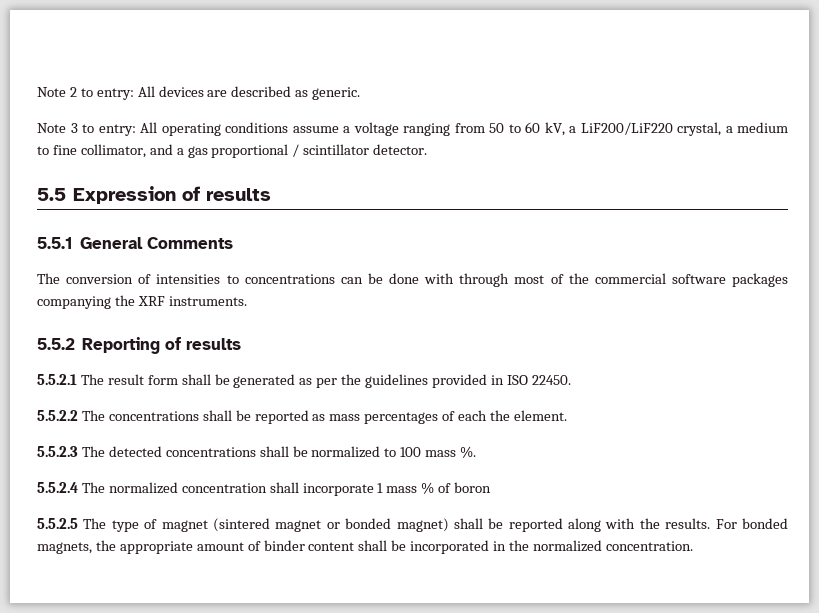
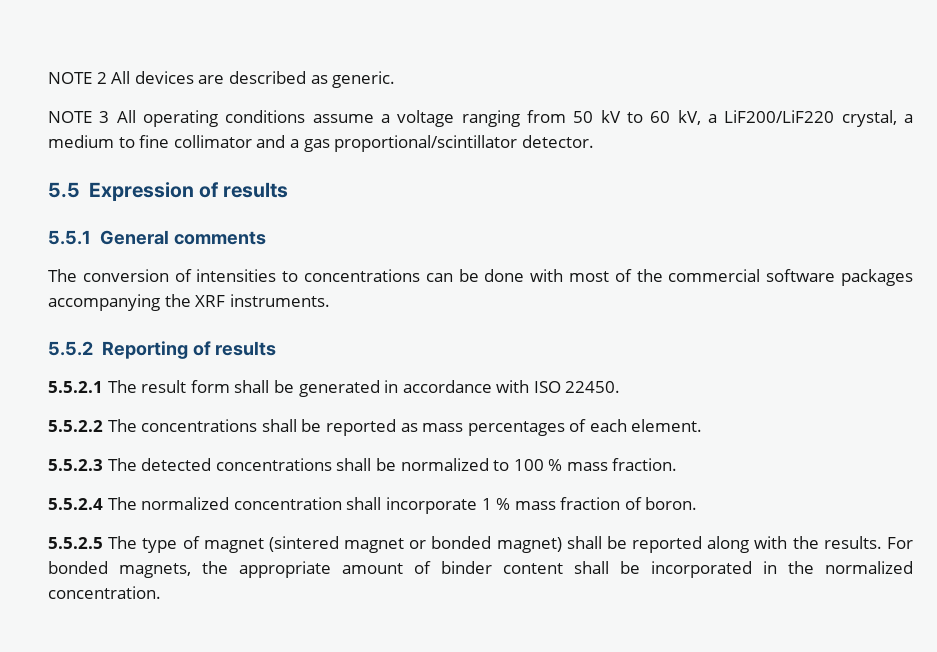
- Note 2 to entry: All devices are described as generic.
+ NOTE 2 All devices are described as generic.
- Note 3 to entry: All operating conditions assume a voltage ranging from 50 to 60 kV, a LiF200/LiF220 crystal, a medium to fine collimator, and a gas proportional / scintillator detector.
+ NOTE 3 All operating conditions assume a voltage ranging from 50 kV to 60 kV, a LiF200/LiF220 crystal, a medium to fine collimator and a gas proportional/scintillator detector.
- 5.5.1 General Comments
+ 5.5.1 General comments
- The conversion of intensities to concentrations can be done with through most of the commercial software packages companying the XRF instruments.
+ The conversion of intensities to concentrations can be done with most of the commercial software packages accompanying the XRF instruments.
- 5.5.2.1 The result form shall be generated as per the guidelines provided in ISO 22450.
+ 5.5.2.1 The result form shall be generated in accordance with ISO 22450.
- 5.5.2.2 The concentrations shall be reported as mass percentages of each the element.
+ 5.5.2.2 The concentrations shall be reported as mass percentages of each element.
- 5.5.2.3 The detected concentrations shall be normalized to 100 mass %.
+ 5.5.2.3 The detected concentrations shall be normalized to 100 % mass fraction.
- 5.5.2.4 The normalized concentration shall incorporate 1 mass % of boron
+ 5.5.2.4 The normalized concentration shall incorporate 1 % mass fraction of boron.

